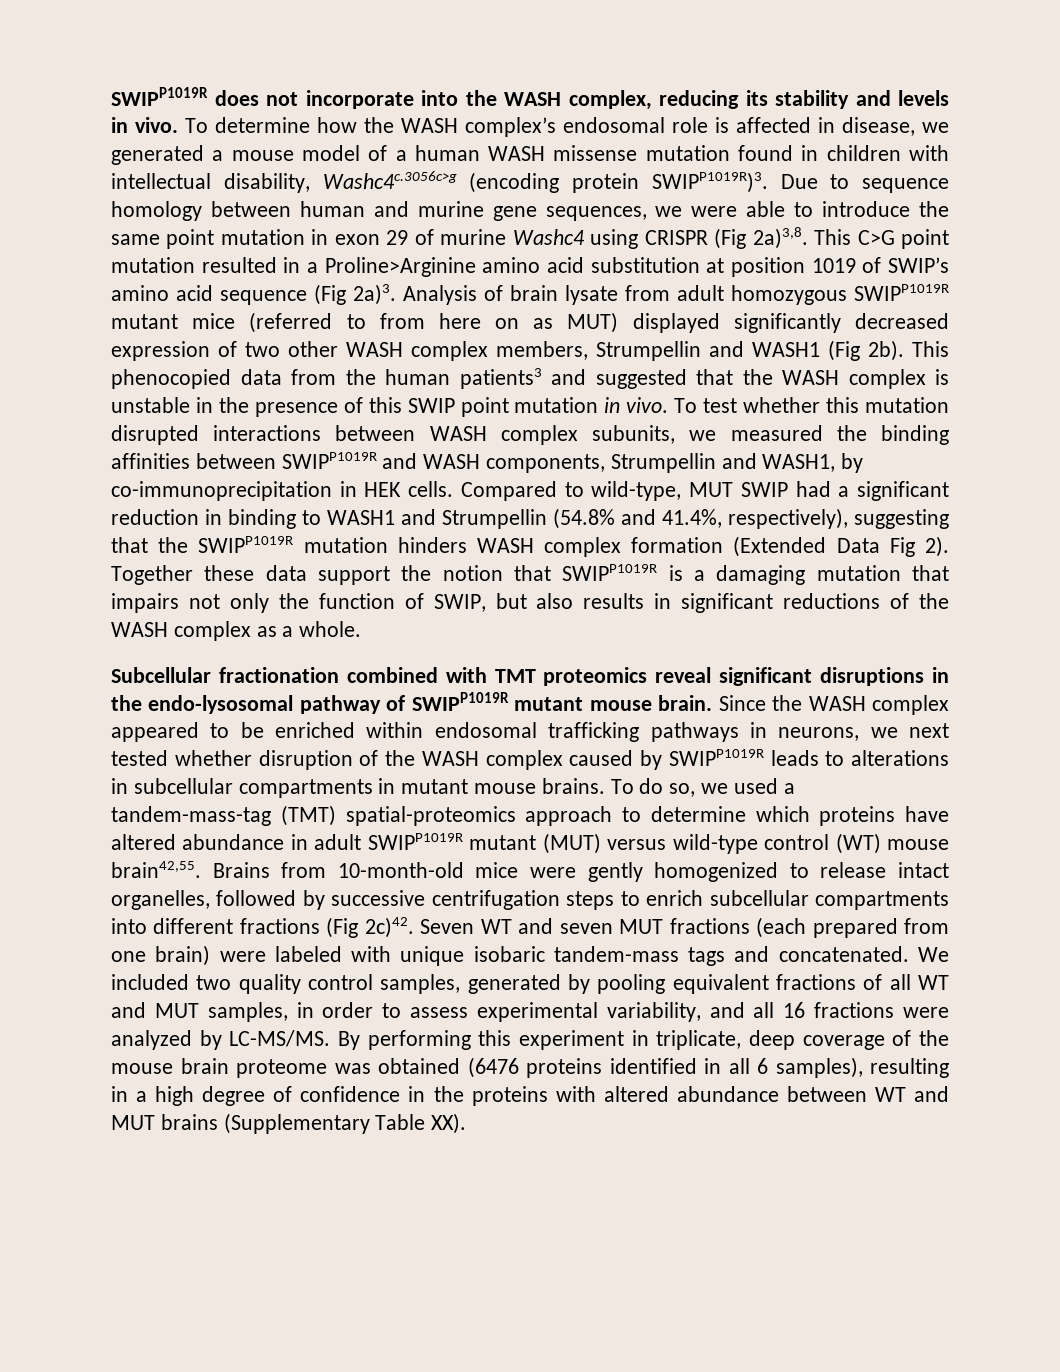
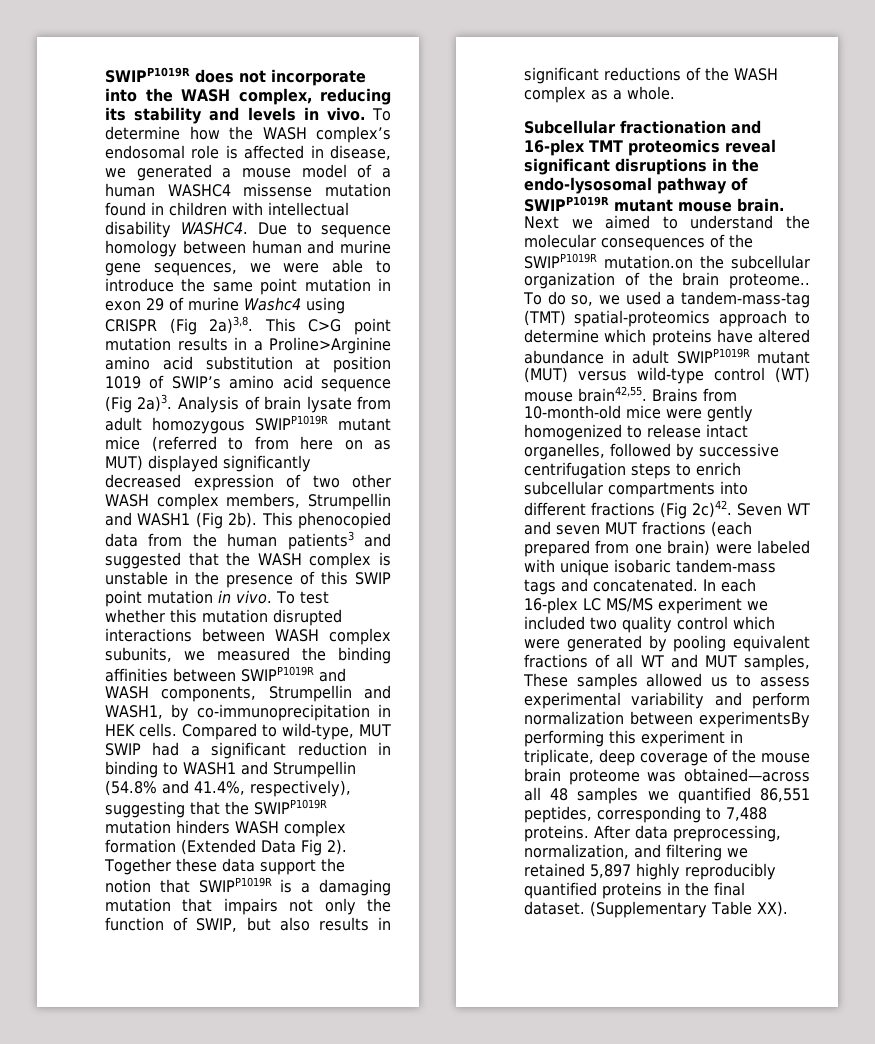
- To determine how the WASH complex’s endosomal role is affected in disease, we generated a mouse model of a human WASH missense mutation found in children with intellectual disability, Washc4c.3056c>g (encoding protein SWIPP1019R)3.
+ To determine how the WASH complex’s endosomal role is affected in disease, we generated a mouse model of a human WASHC4 missense mutation found in children with intellectual disability WASHC4.
- This C>G point mutation resulted in a Proline>Arginine amino acid substitution at position 1019 of SWIP’s amino acid sequence (Fig 2a)3.
+ This C>G point mutation results in a Proline>Arginine amino acid substitution at position 1019 of SWIP’s amino acid sequence (Fig 2a)3.
- Subcellular fractionation combined with TMT proteomics reveal significant disruptions in the endo-lysosomal pathway of SWIPP1019R mutant mouse brain.
+ Subcellular fractionation and 16-plex TMT proteomics reveal significant disruptions in the endo-lysosomal pathway of SWIPP1019R mutant mouse brain.
- Since the WASH complex appeared to be enriched within endosomal trafficking pathways in neurons, we next tested whether disruption of the WASH complex caused by SWIPP1019R leads to alterations in subcellular compartments in mutant mouse brains.
+ Next we aimed to understand the molecular consequences of the SWIPP1019R mutation.on the subcellular organization of the brain proteome..
- We included two quality control samples, generated by pooling equivalent fractions of all WT and MUT samples, in order to assess experimental variability, and all 16 fractions were analyzed by LC-MS/MS. By performing this experiment in triplicate, deep coverage of the mouse brain proteome was obtained (6476 proteins identified in all 6 samples), resulting in a high degree of confidence in the proteins with altered abundance between WT and MUT brains (Supplementary Table XX).
+ In each 16-plex LC MS/MS experiment we included two quality control which were generated by pooling equivalent fractions of all WT and MUT samples, These samples allowed us to assess experimental variability and perform normalization between experimentsBy performing this experiment in triplicate, deep coverage of the mouse brain proteome was obtained—across all 48 samples we quantified 86,551 peptides, corresponding to 7,488 proteins. After data preprocessing, normalization, and filtering we retained 5,897 highly reproducibly quantified proteins in the final dataset. (Supplementary Table XX).

